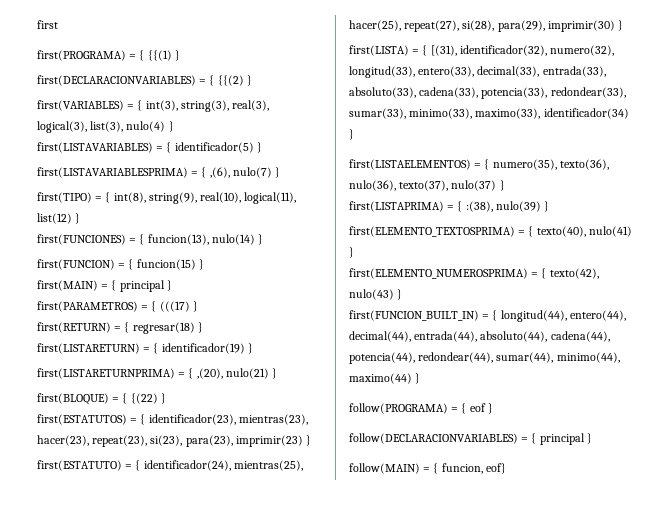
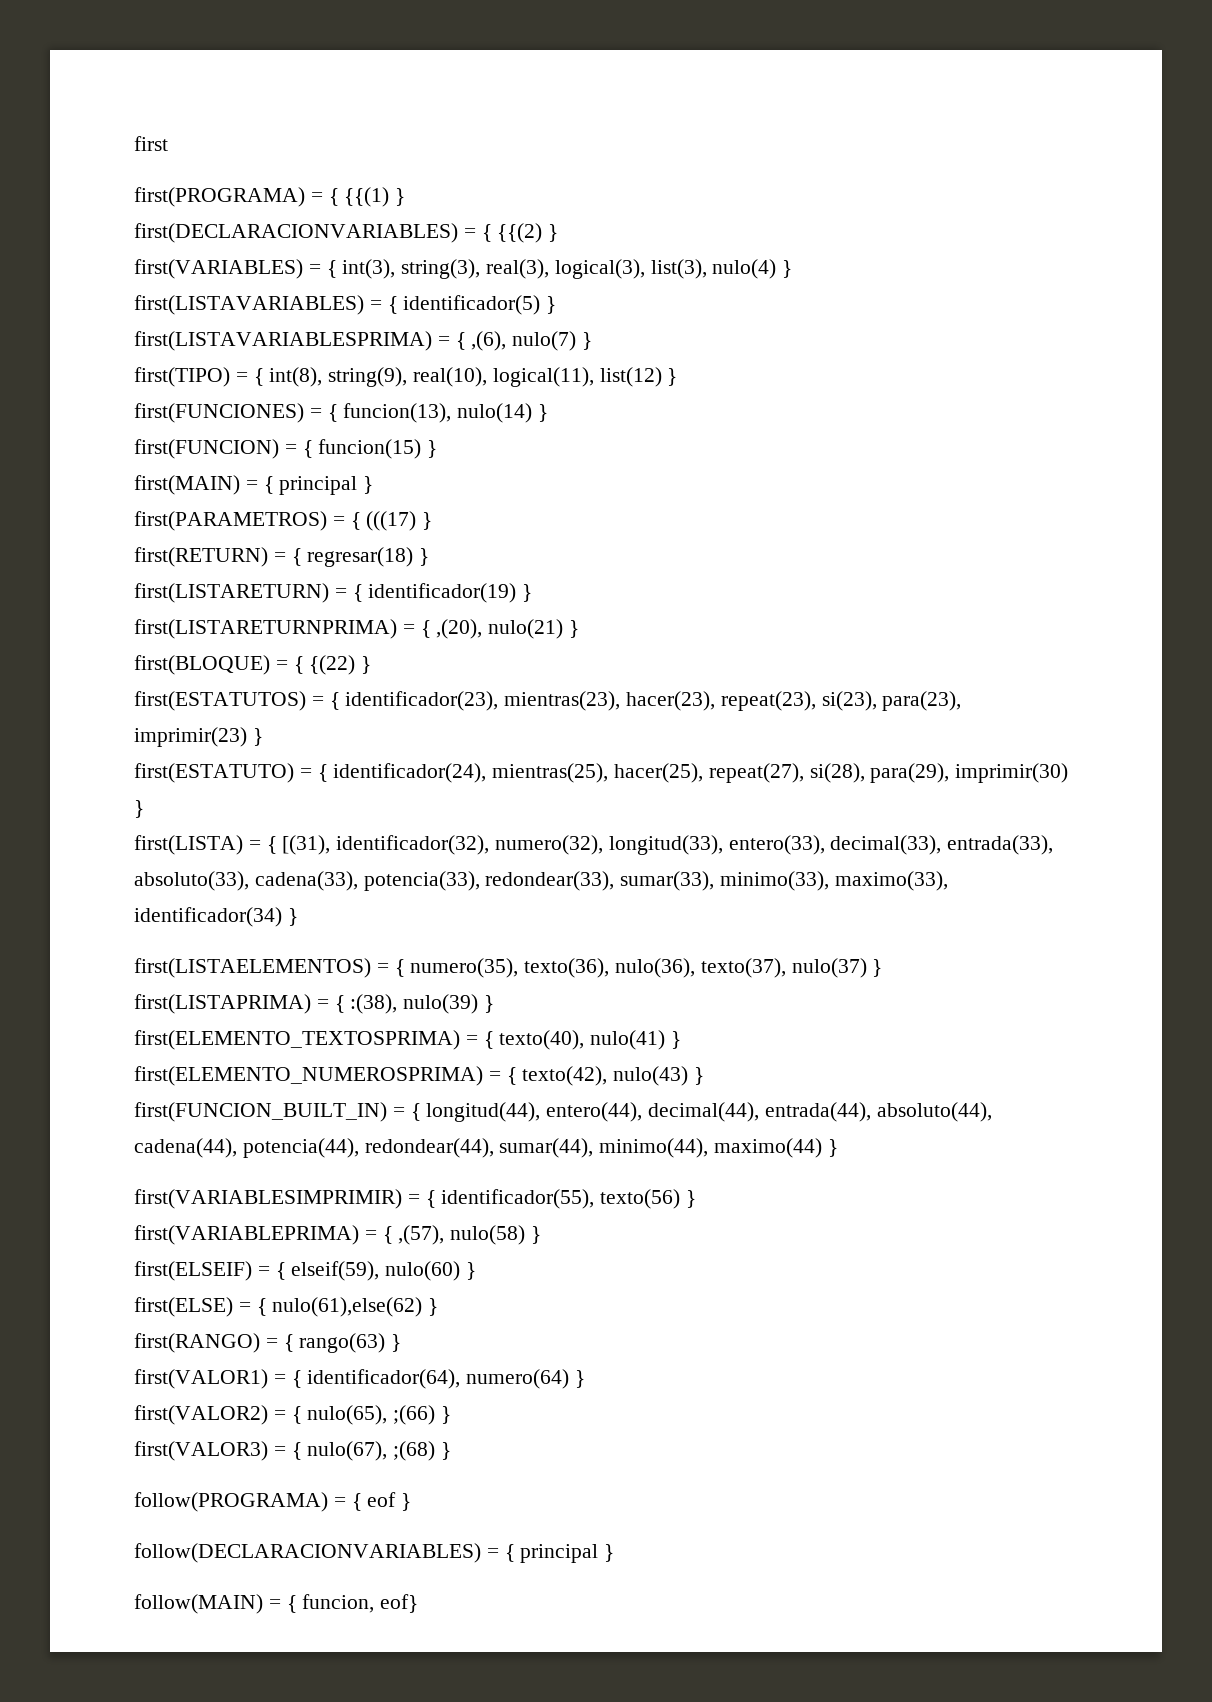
+ first(VARIABLESIMPRIMIR) = { identificador(55), texto(56) }
+ first(VARIABLEPRIMA) = { ,(57), nulo(58) }
+ first(ELSEIF) = { elseif(59), nulo(60) }
+ first(ELSE) = { nulo(61),else(62) }
+ first(RANGO) = { rango(63) }
+ first(VALOR1) = { identificador(64), numero(64) }
+ first(VALOR2) = { nulo(65), ;(66) }
+ first(VALOR3) = { nulo(67), ;(68) }

